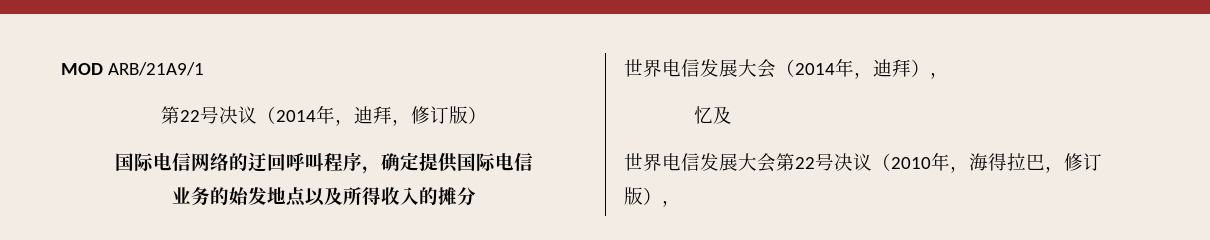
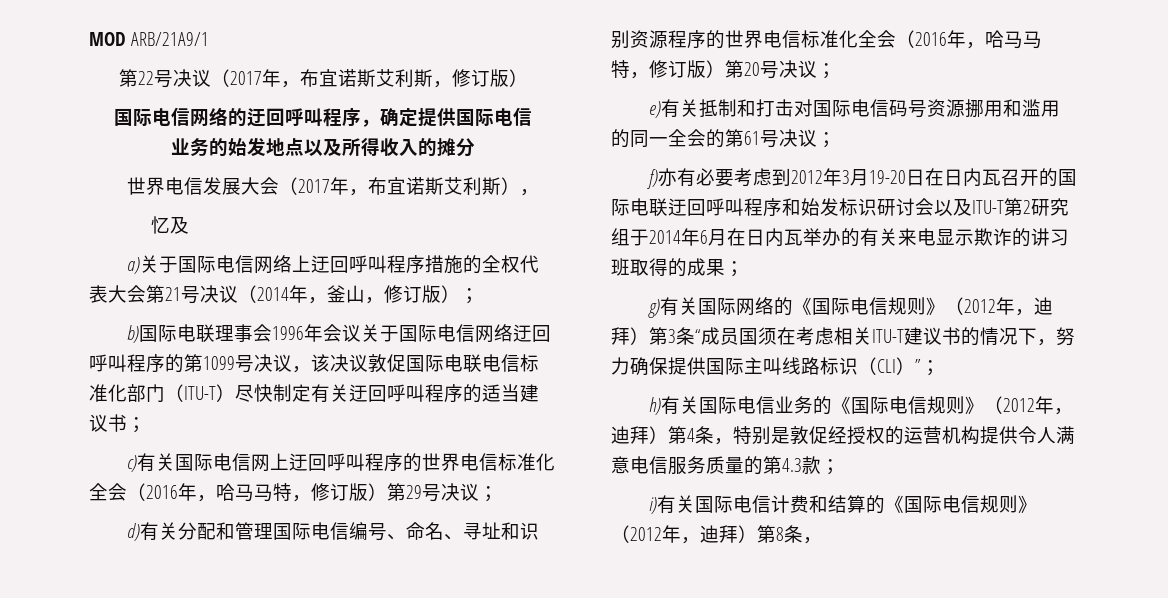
- 第22号决议（2014年，迪拜，修订版）
+ 第22号决议（2017年，布宜诺斯艾利斯，修订版）
- 世界电信发展大会（2014年，迪拜），
+ 世界电信发展大会（2017年，布宜诺斯艾利斯），
  忆及
- 世界电信发展大会第22号决议（2010年，海得拉巴，修订版），
+ a)关于国际电信网络上迂回呼叫程序措施的全权代表大会第21号决议（2014年，釜山，修订版）；
+ b)国际电联理事会1996年会议关于国际电信网络迂回呼叫程序的第1099号决议，该决议敦促国际电联电信标准化部门（ITU-T）尽快制定有关迂回呼叫程序的适当建议书；
+ c)有关国际电信网上迂回呼叫程序的世界电信标准化全会（2016年，哈马马特，修订版）第29号决议；
+ d)有关分配和管理国际电信编号、命名、寻址和识别资源程序的世界电信标准化全会（2016年，哈马马特，修订版）第20号决议；
+ e)有关抵制和打击对国际电信码号资源挪用和滥用的同一全会的第61号决议；
+ f)亦有必要考虑到2012年3月19-20日在日内瓦召开的国际电联迂回呼叫程序和始发标识研讨会以及ITU-T第2研究组于2014年6月在日内瓦举办的有关来电显示欺诈的讲习班取得的成果；
+ g)有关国际网络的《国际电信规则》（2012年，迪拜）第3条“成员国须在考虑相关ITU-T建议书的情况下，努力确保提供国际主叫线路标识（CLI）”；
+ h)有关国际电信业务的《国际电信规则》（2012年，迪拜）第4条，特别是敦促经授权的运营机构提供令人满意电信服务质量的第4.3款；
+ i)有关国际电信计费和结算的《国际电信规则》（2012年，迪拜）第8条，

